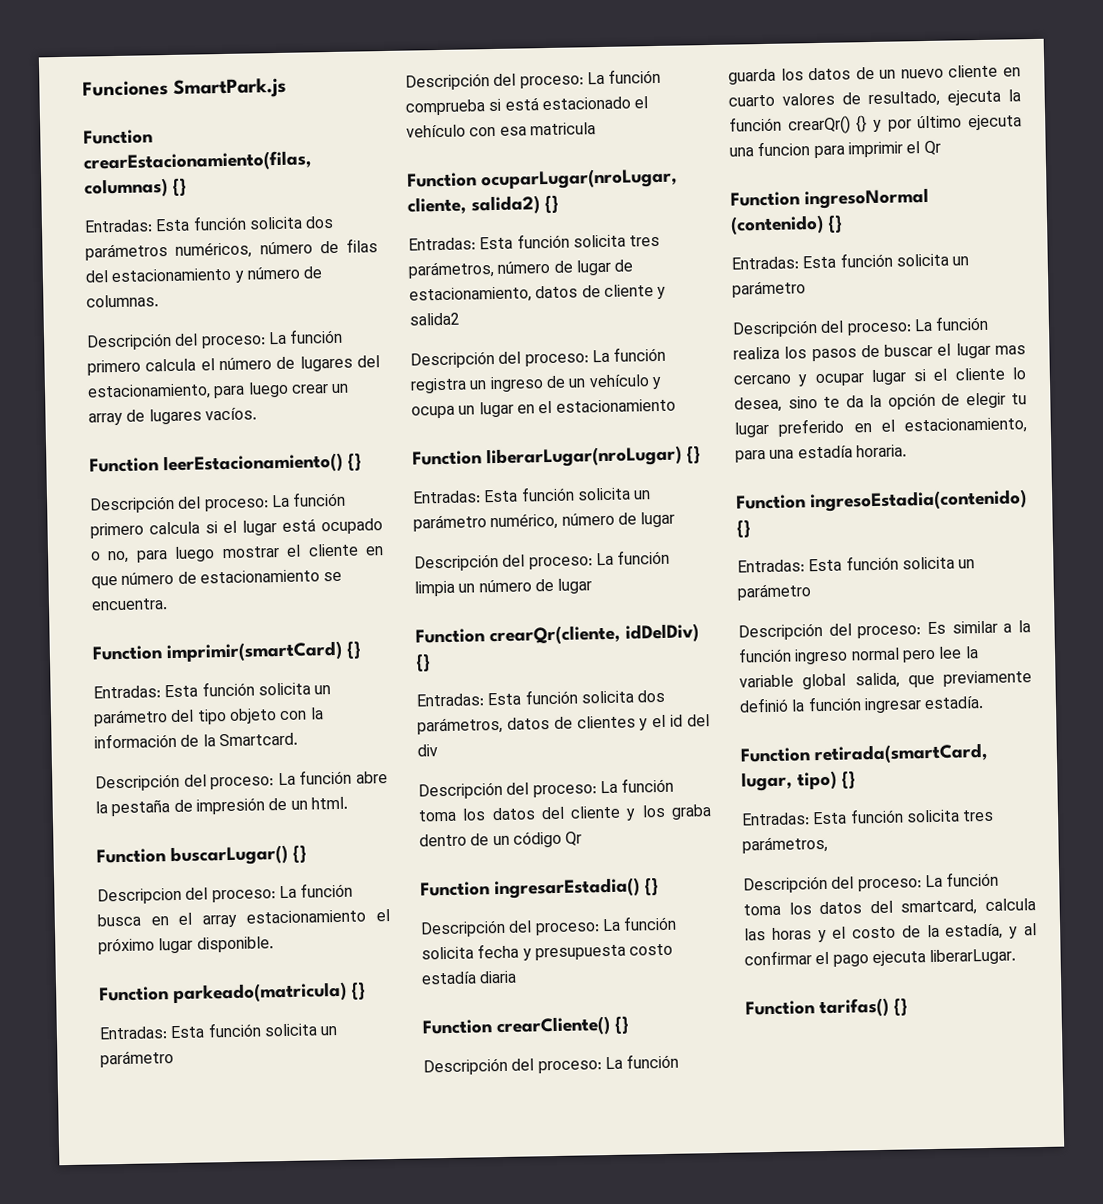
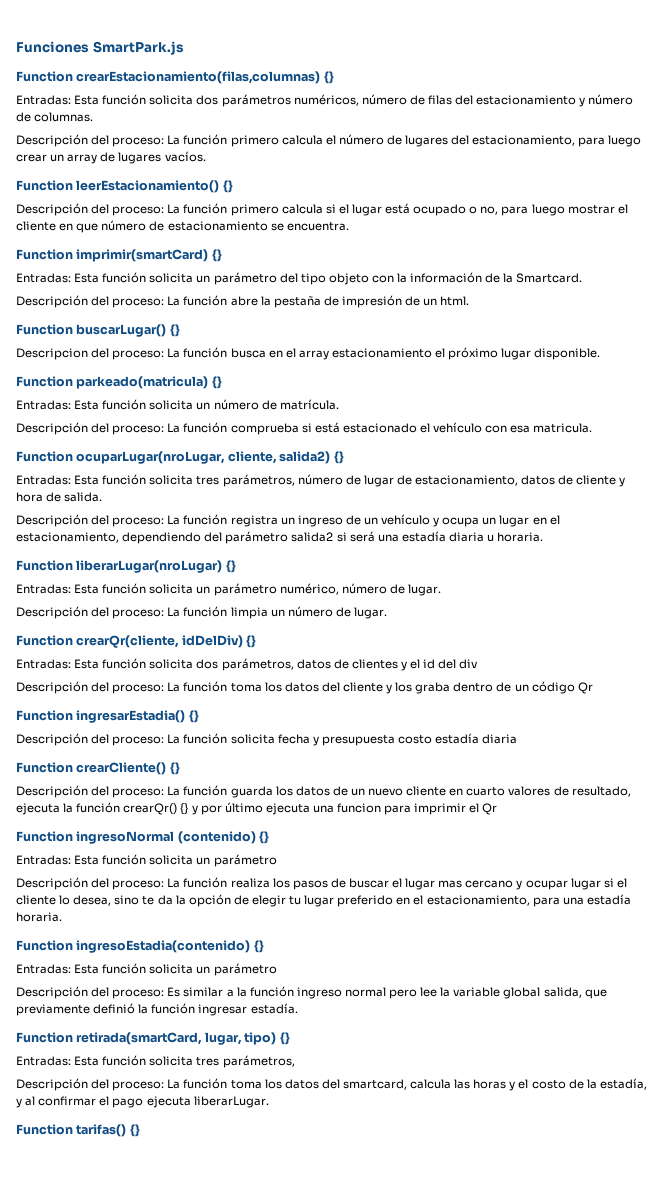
  Function parkeado(matricula) {}
- Entradas: Esta función solicita un parámetro
+ Entradas: Esta función solicita un número de matrícula.
- Descripción del proceso: La función comprueba si está estacionado el vehículo con esa matricula
+ Descripción del proceso: La función comprueba si está estacionado el vehículo con esa matricula.
- Entradas: Esta función solicita tres parámetros, número de lugar de estacionamiento, datos de cliente y salida2
+ Entradas: Esta función solicita tres parámetros, número de lugar de estacionamiento, datos de cliente y hora de salida.
- Descripción del proceso: La función registra un ingreso de un vehículo y ocupa un lugar en el estacionamiento
+ Descripción del proceso: La función registra un ingreso de un vehículo y ocupa un lugar en el estacionamiento, dependiendo del parámetro salida2 si será una estadía diaria u horaria.
- Entradas: Esta función solicita un parámetro numérico, número de lugar
+ Entradas: Esta función solicita un parámetro numérico, número de lugar.
- Descripción del proceso: La función limpia un número de lugar
+ Descripción del proceso: La función limpia un número de lugar.

